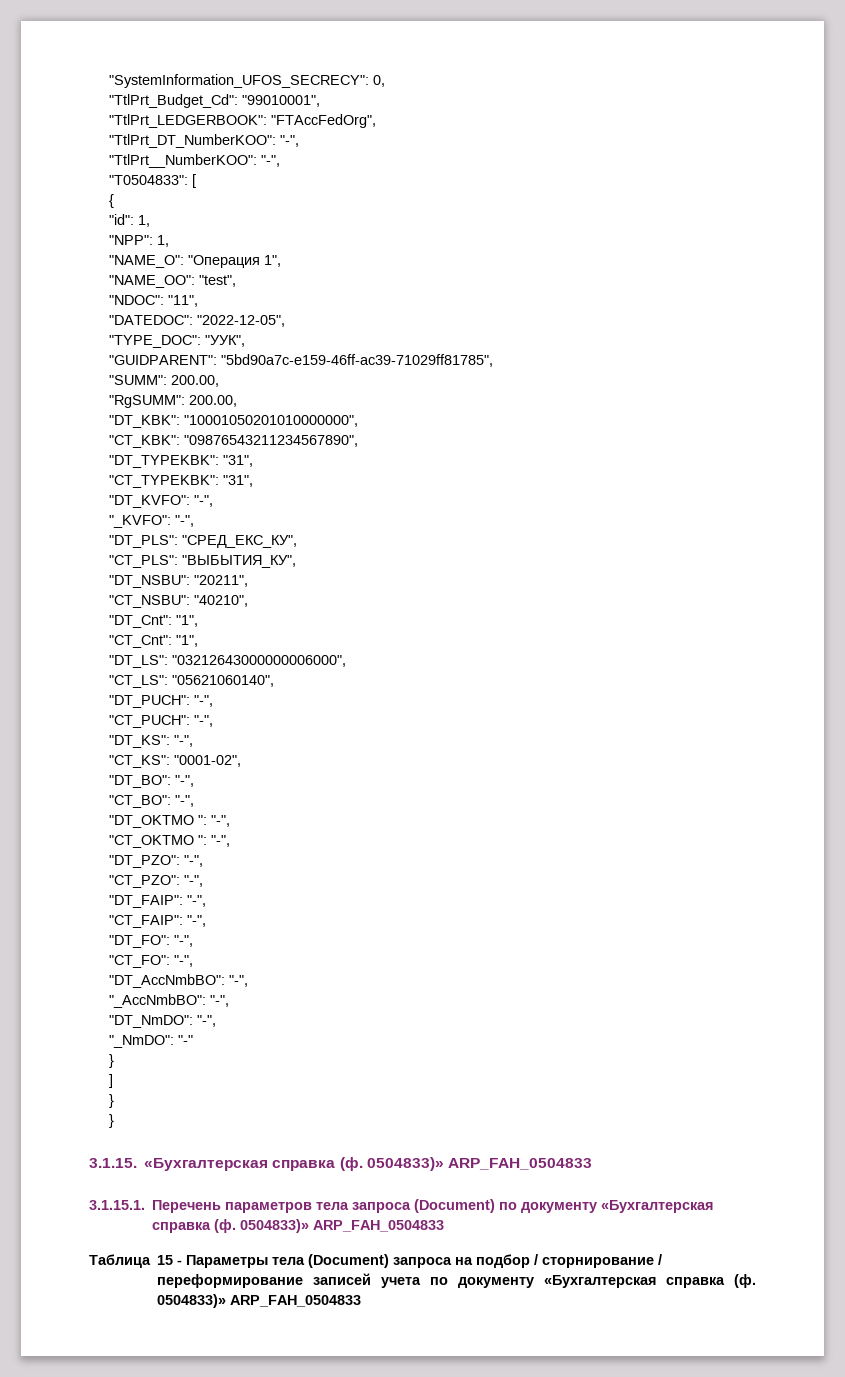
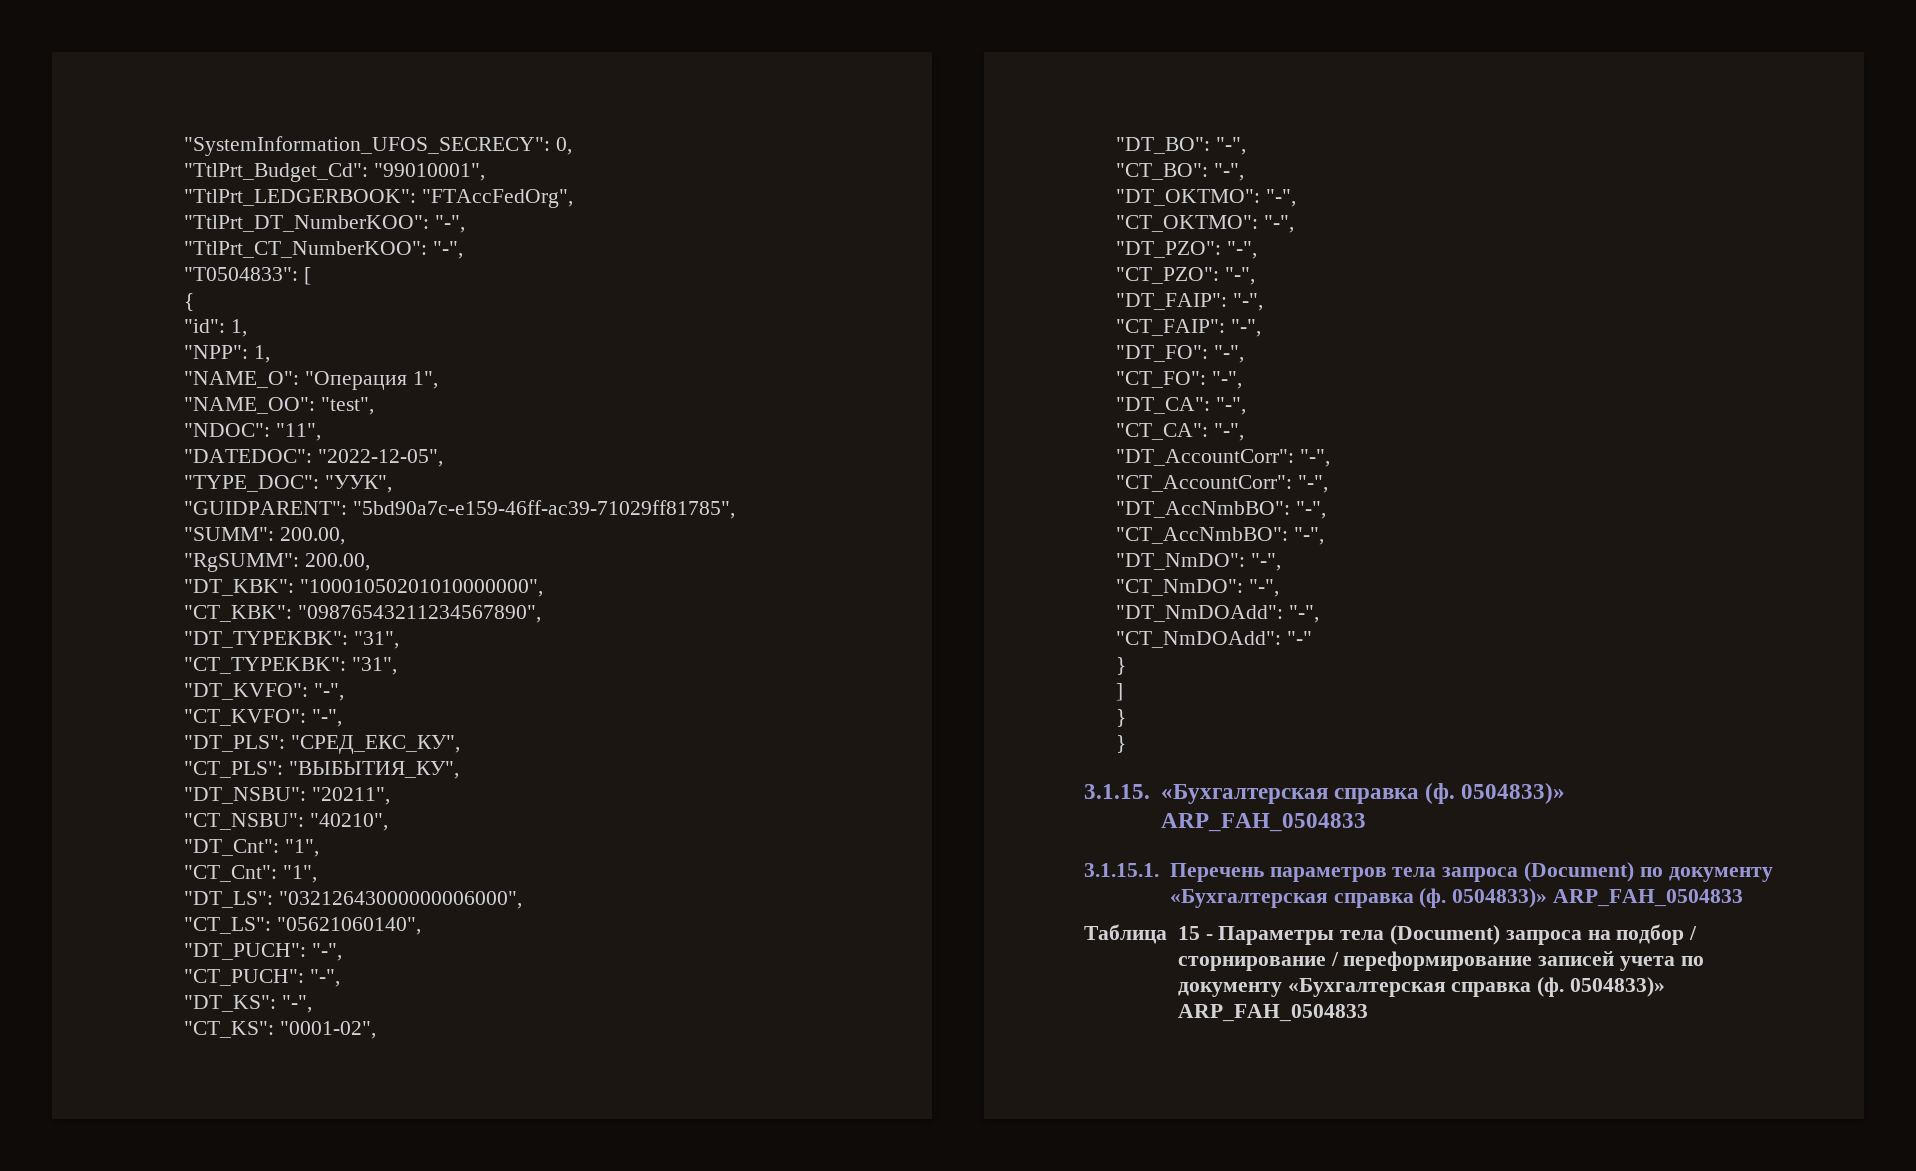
- "TtlPrt__NumberKOO": "-",
+ "TtlPrt_CT_NumberKOO": "-",
- "_KVFO": "-",
+ "CT_KVFO": "-",
- "DT_OKTMO ": "-",
- "CT_OKTMO ": "-",
+ "DT_OKTMO": "-",
+ "CT_OKTMO": "-",
+ "DT_CA": "-",
+ "CT_CA": "-",
+ "DT_AccountCorr": "-",
+ "CT_AccountCorr": "-",
- "_AccNmbBO": "-",
+ "CT_AccNmbBO": "-",
- "_NmDO": "-"
+ "CT_NmDO": "-",
+ "DT_NmDOAdd": "-",
+ "CT_NmDOAdd": "-"

